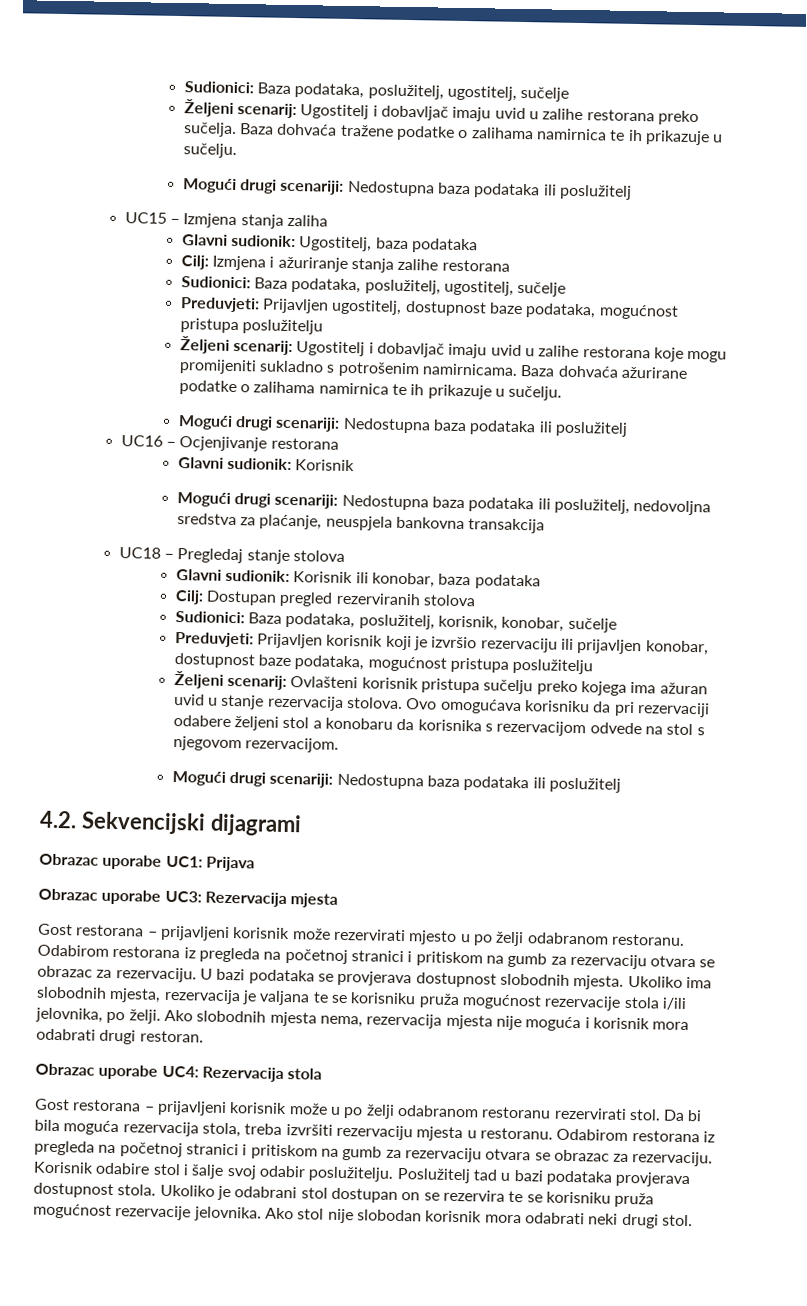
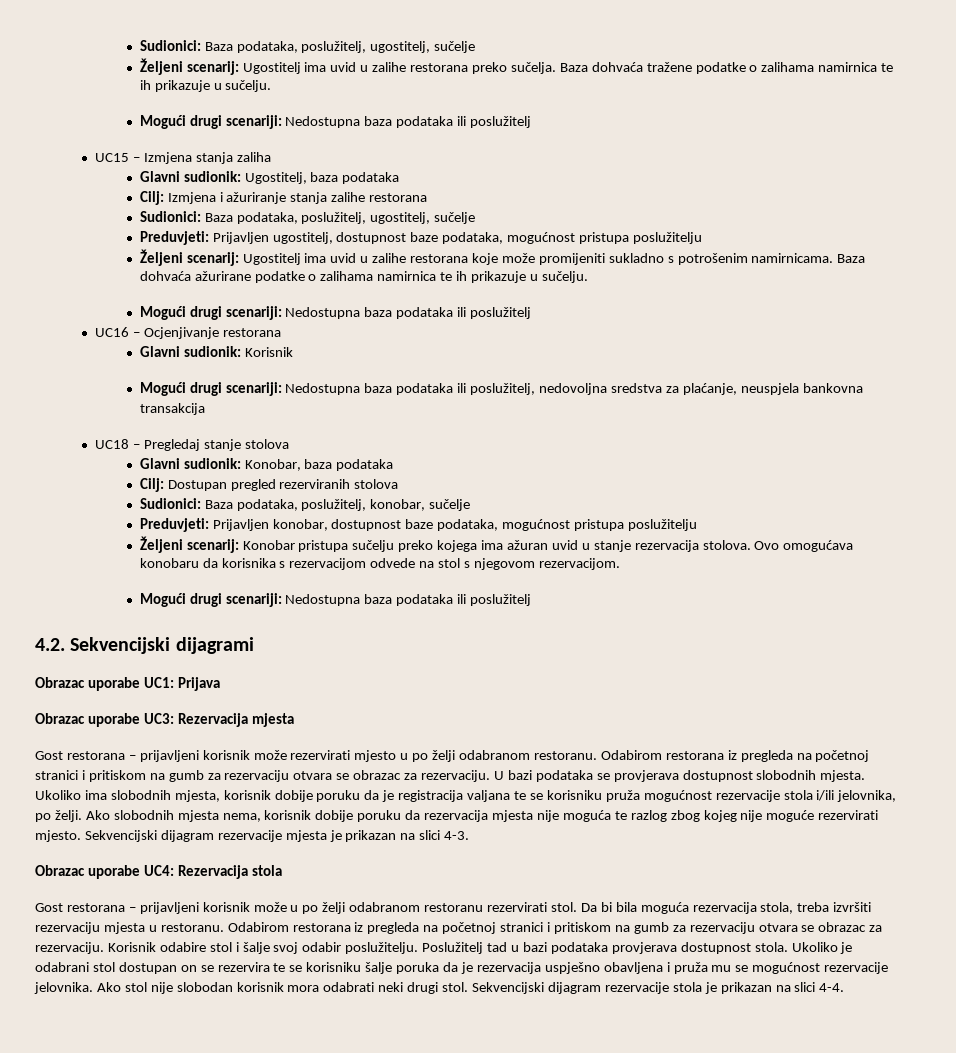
- Željeni scenarij: Ugostitelj i dobavljač imaju uvid u zalihe restorana preko sučelja.
+ Željeni scenarij: Ugostitelj ima uvid u zalihe restorana preko sučelja.
- Željeni scenarij: Ugostitelj i dobavljač imaju uvid u zalihe restorana koje mogu promijeniti sukladno s potrošenim namirnicama.
+ Željeni scenarij: Ugostitelj ima uvid u zalihe restorana koje može promijeniti sukladno s potrošenim namirnicama.
- Glavni sudionik: Korisnik ili konobar, baza podataka
+ Glavni sudionik: Konobar, baza podataka
- Sudionici: Baza podataka, poslužitelj, korisnik, konobar, sučelje
+ Sudionici: Baza podataka, poslužitelj, konobar, sučelje
- Preduvjeti: Prijavljen korisnik koji je izvršio rezervaciju ili prijavljen konobar, dostupnost baze podataka, mogućnost pristupa poslužitelju
+ Preduvjeti: Prijavljen konobar, dostupnost baze podataka, mogućnost pristupa poslužitelju
- Željeni scenarij: Ovlašteni korisnik pristupa sučelju preko kojega ima ažuran uvid u stanje rezervacija stolova.
+ Željeni scenarij: Konobar pristupa sučelju preko kojega ima ažuran uvid u stanje rezervacija stolova.
- Ovo omogućava korisniku da pri rezervaciji odabere željeni stol a konobaru da korisnika s rezervacijom odvede na stol s njegovom rezervacijom.
+ Ovo omogućava konobaru da korisnika s rezervacijom odvede na stol s njegovom rezervacijom.
- Ukoliko ima slobodnih mjesta, rezervacija je valjana te se korisniku pruža mogućnost rezervacije stola i/ili jelovnika, po želji.
+ Ukoliko ima slobodnih mjesta, korisnik dobije poruku da je registracija valjana te se korisniku pruža mogućnost rezervacije stola i/ili jelovnika, po želji.
- Ako slobodnih mjesta nema, rezervacija mjesta nije moguća i korisnik mora odabrati drugi restoran.
+ Ako slobodnih mjesta nema, korisnik dobije poruku da rezervacija mjesta nije moguća te razlog zbog kojeg nije moguće rezervirati mjesto. Sekvencijski dijagram rezervacije mjesta je prikazan na slici 4-3.
- Ukoliko je odabrani stol dostupan on se rezervira te se korisniku pruža mogućnost rezervacije jelovnika.
+ Ukoliko je odabrani stol dostupan on se rezervira te se korisniku šalje poruka da je rezervacija uspješno obavljena i pruža mu se mogućnost rezervacije jelovnika.
+ Sekvencijski dijagram rezervacije stola je prikazan na slici 4-4.

